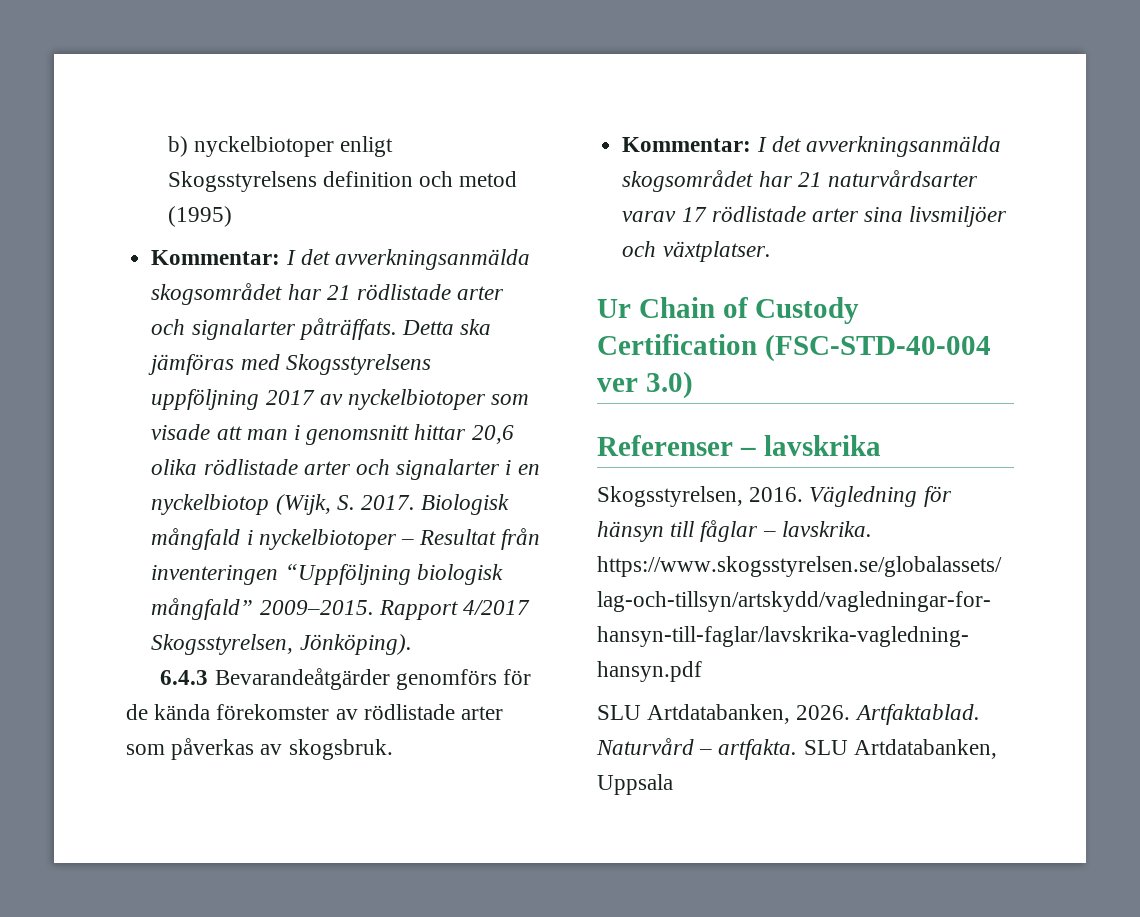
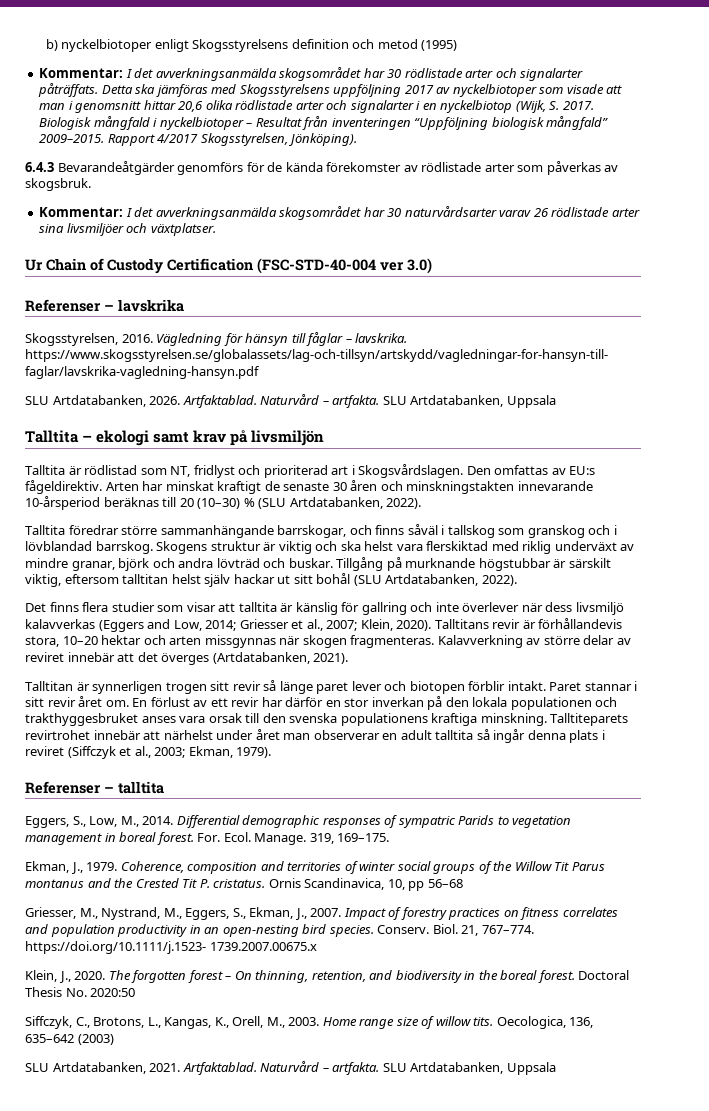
- Kommentar: I det avverkningsanmälda skogsområdet har 21 rödlistade arter och signalarter påträffats.
+ Kommentar: I det avverkningsanmälda skogsområdet har 30 rödlistade arter och signalarter påträffats.
- Kommentar: I det avverkningsanmälda skogsområdet har 21 naturvårdsarter varav 17 rödlistade arter sina livsmiljöer och växtplatser.
+ Kommentar: I det avverkningsanmälda skogsområdet har 30 naturvårdsarter varav 26 rödlistade arter sina livsmiljöer och växtplatser.
+ Talltita – ekologi samt krav på livsmiljön
+ Talltita är rödlistad som NT, fridlyst och prioriterad art i Skogsvårdslagen. Den omfattas av EU:s fågeldirektiv. Arten har minskat kraftigt de senaste 30 åren och minskningstakten innevarande 10-årsperiod beräknas till 20 (10–30) % (SLU Artdatabanken, 2022).
+ Talltita föredrar större sammanhängande barrskogar, och finns såväl i tallskog som granskog och i lövblandad barrskog. Skogens struktur är viktig och ska helst vara flerskiktad med riklig underväxt av mindre granar, björk och andra lövträd och buskar. Tillgång på murknande högstubbar är särskilt viktig, eftersom talltitan helst själv hackar ut sitt bohål (SLU Artdatabanken, 2022).
+ Det finns flera studier som visar att talltita är känslig för gallring och inte överlever när dess livsmiljö kalavverkas (Eggers and Low, 2014; Griesser et al., 2007; Klein, 2020). Talltitans revir är förhållandevis stora, 10–20 hektar och arten missgynnas när skogen fragmenteras. Kalavverkning av större delar av reviret innebär att det överges (Artdatabanken, 2021).
+ Talltitan är synnerligen trogen sitt revir så länge paret lever och biotopen förblir intakt. Paret stannar i sitt revir året om. En förlust av ett revir har därför en stor inverkan på den lokala populationen och trakthyggesbruket anses vara orsak till den svenska populationens kraftiga minskning. Talltiteparets revirtrohet innebär att närhelst under året man observerar en adult talltita så ingår denna plats i reviret (Siffczyk et al., 2003; Ekman, 1979).
+ Referenser – talltita
+ Eggers, S., Low, M., 2014. Differential demographic responses of sympatric Parids to vegetation management in boreal forest. For. Ecol. Manage. 319, 169–175.
+ Ekman, J., 1979. Coherence, composition and territories of winter social groups of the Willow Tit Parus montanus and the Crested Tit P. cristatus. Ornis Scandinavica, 10, pp 56–68
+ Griesser, M., Nystrand, M., Eggers, S., Ekman, J., 2007. Impact of forestry practices on fitness correlates and population productivity in an open-nesting bird species. Conserv. Biol. 21, 767–774. https://doi.org/10.1111/j.1523- 1739.2007.00675.x
+ Klein, J., 2020. The forgotten forest – On thinning, retention, and biodiversity in the boreal forest. Doctoral Thesis No. 2020:50
+ Siffczyk, C., Brotons, L., Kangas, K., Orell, M., 2003. Home range size of willow tits. Oecologica, 136, 635–642 (2003)
+ SLU Artdatabanken, 2021. Artfaktablad. Naturvård – artfakta. SLU Artdatabanken, Uppsala

